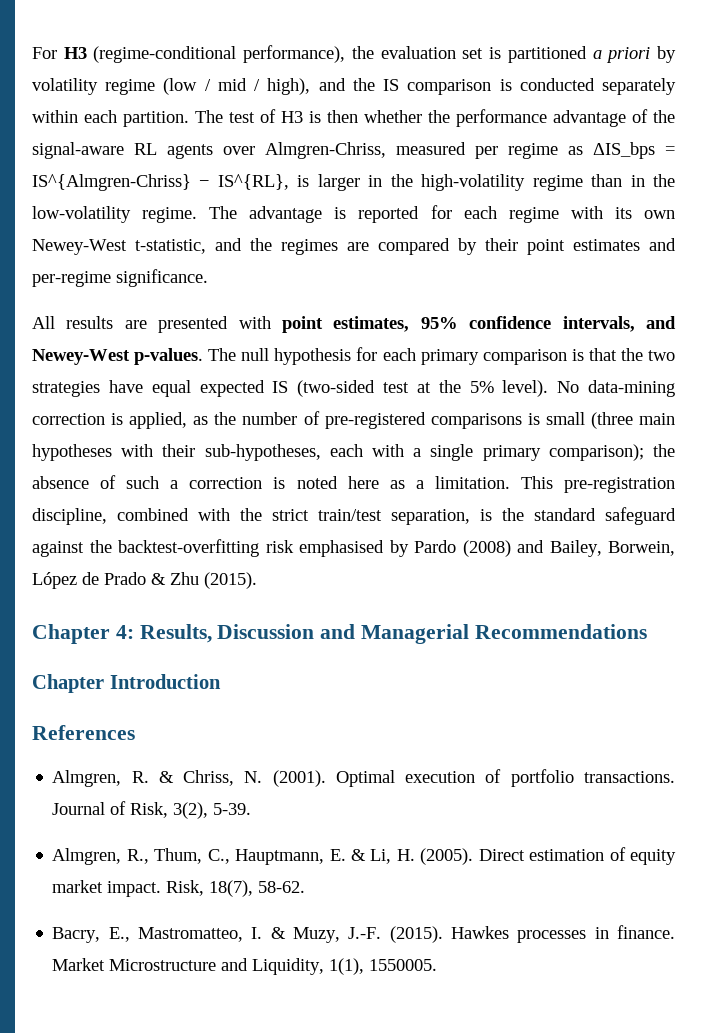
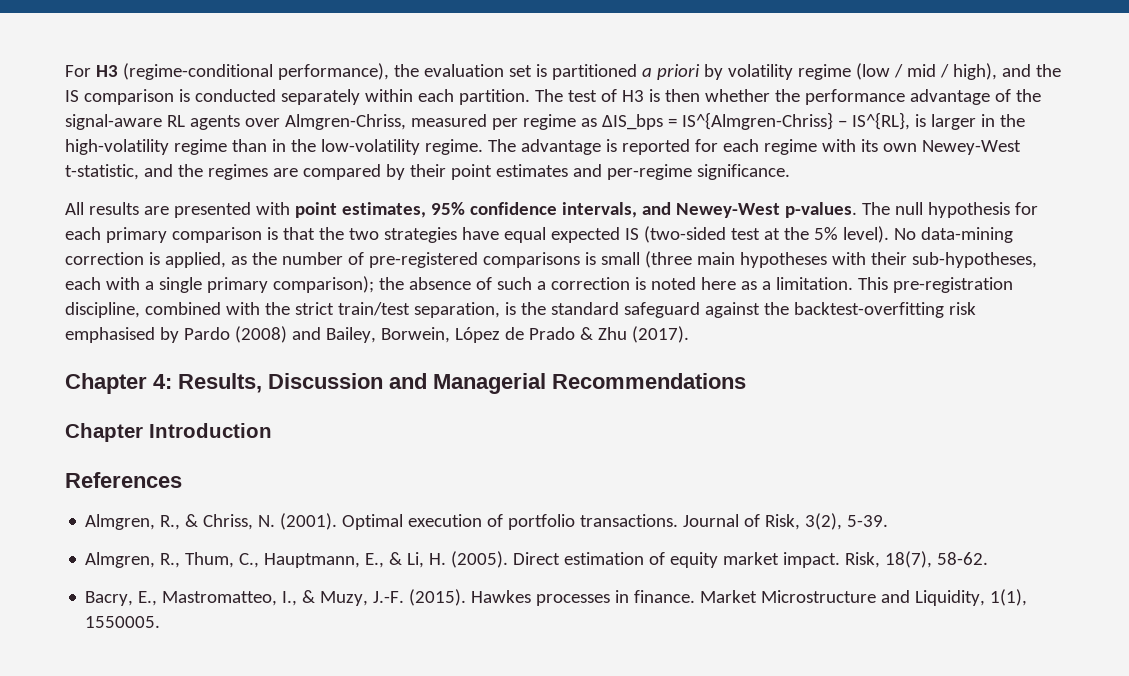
- This pre-registration discipline, combined with the strict train/test separation, is the standard safeguard against the backtest-overfitting risk emphasised by Pardo (2008) and Bailey, Borwein, López de Prado & Zhu (2015).
+ This pre-registration discipline, combined with the strict train/test separation, is the standard safeguard against the backtest-overfitting risk emphasised by Pardo (2008) and Bailey, Borwein, López de Prado & Zhu (2017).
- Almgren, R. & Chriss, N. (2001).
+ Almgren, R., & Chriss, N. (2001).
- Almgren, R., Thum, C., Hauptmann, E. & Li, H. (2005).
+ Almgren, R., Thum, C., Hauptmann, E., & Li, H. (2005).
- Bacry, E., Mastromatteo, I. & Muzy, J.-F. (2015).
+ Bacry, E., Mastromatteo, I., & Muzy, J.-F. (2015).

